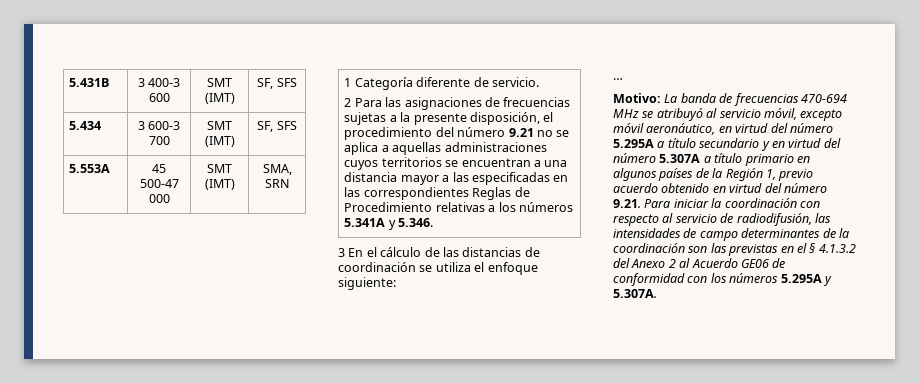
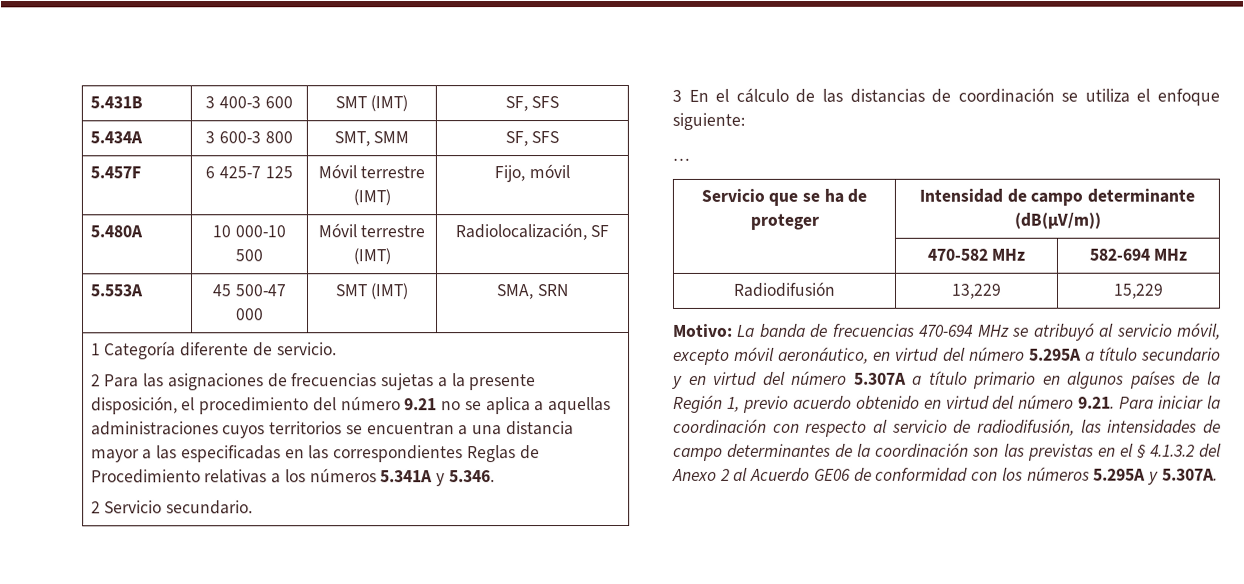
- 5.434 | 3 600-3 700 | SMT (IMT) | SF, SFS
+ 5.434A | 3 600-3 800 | SMT, SMM | SF, SFS
+ 5.457F | 6 425-7 125 | Móvil terrestre (IMT) | Fijo, móvil
+ 5.480A | 10 000-10 500 | Móvil terrestre (IMT) | Radiolocalización, SF
+ 2 Servicio secundario.
+ Servicio que se ha de proteger | Intensidad de campo determinante (dB(µV/m))
+ | 470-582 MHz | 582-694 MHz
+ Radiodifusión | 13,229 | 15,229

